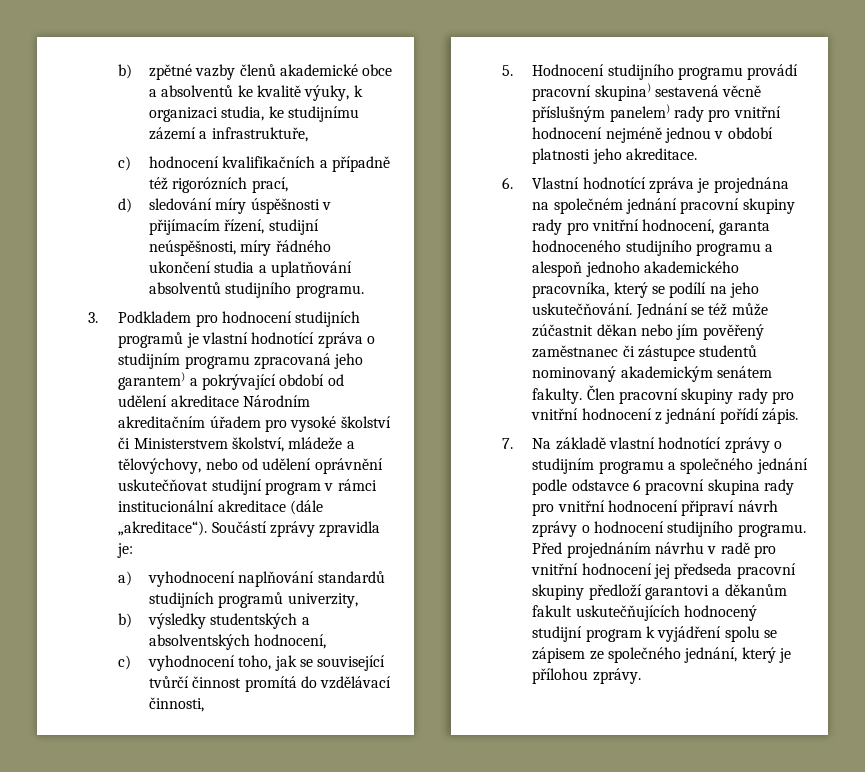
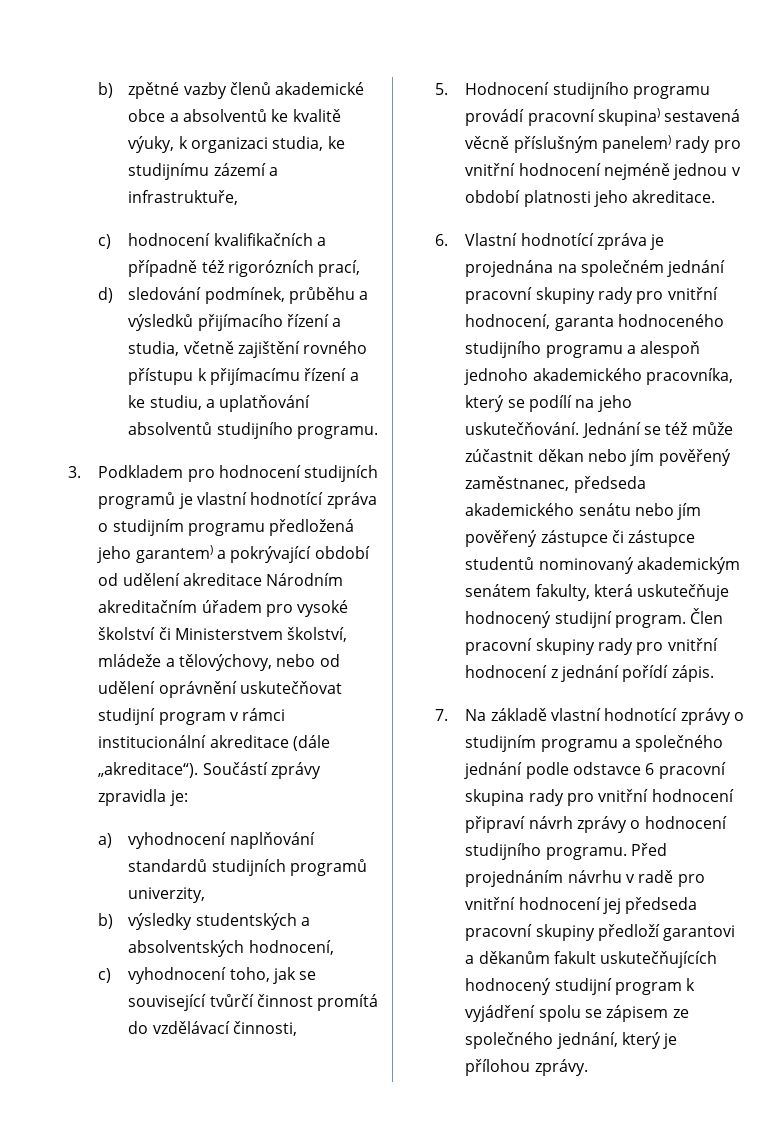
- d) sledování míry úspěšnosti v přijímacím řízení, studijní neúspěšnosti, míry řádného ukončení studia a uplatňování absolventů studijního programu.
+ d) sledování podmínek, průběhu a výsledků přijímacího řízení a studia, včetně zajištění rovného přístupu k přijímacímu řízení a ke studiu, a uplatňování absolventů studijního programu.
- 3. Podkladem pro hodnocení studijních programů je vlastní hodnotící zpráva o studijním programu zpracovaná jeho garantem) a pokrývající období od udělení akreditace Národním akreditačním úřadem pro vysoké školství či Ministerstvem školství, mládeže a tělovýchovy, nebo od udělení oprávnění uskutečňovat studijní program v rámci institucionální akreditace (dále „akreditace“).
+ 3. Podkladem pro hodnocení studijních programů je vlastní hodnotící zpráva o studijním programu předložená jeho garantem) a pokrývající období od udělení akreditace Národním akreditačním úřadem pro vysoké školství či Ministerstvem školství, mládeže a tělovýchovy, nebo od udělení oprávnění uskutečňovat studijní program v rámci institucionální akreditace (dále „akreditace“).
- Jednání se též může zúčastnit děkan nebo jím pověřený zaměstnanec či zástupce studentů nominovaný akademickým senátem fakulty.
+ Jednání se též může zúčastnit děkan nebo jím pověřený zaměstnanec, předseda akademického senátu nebo jím pověřený zástupce či zástupce studentů nominovaný akademickým senátem fakulty, která uskutečňuje hodnocený studijní program.

